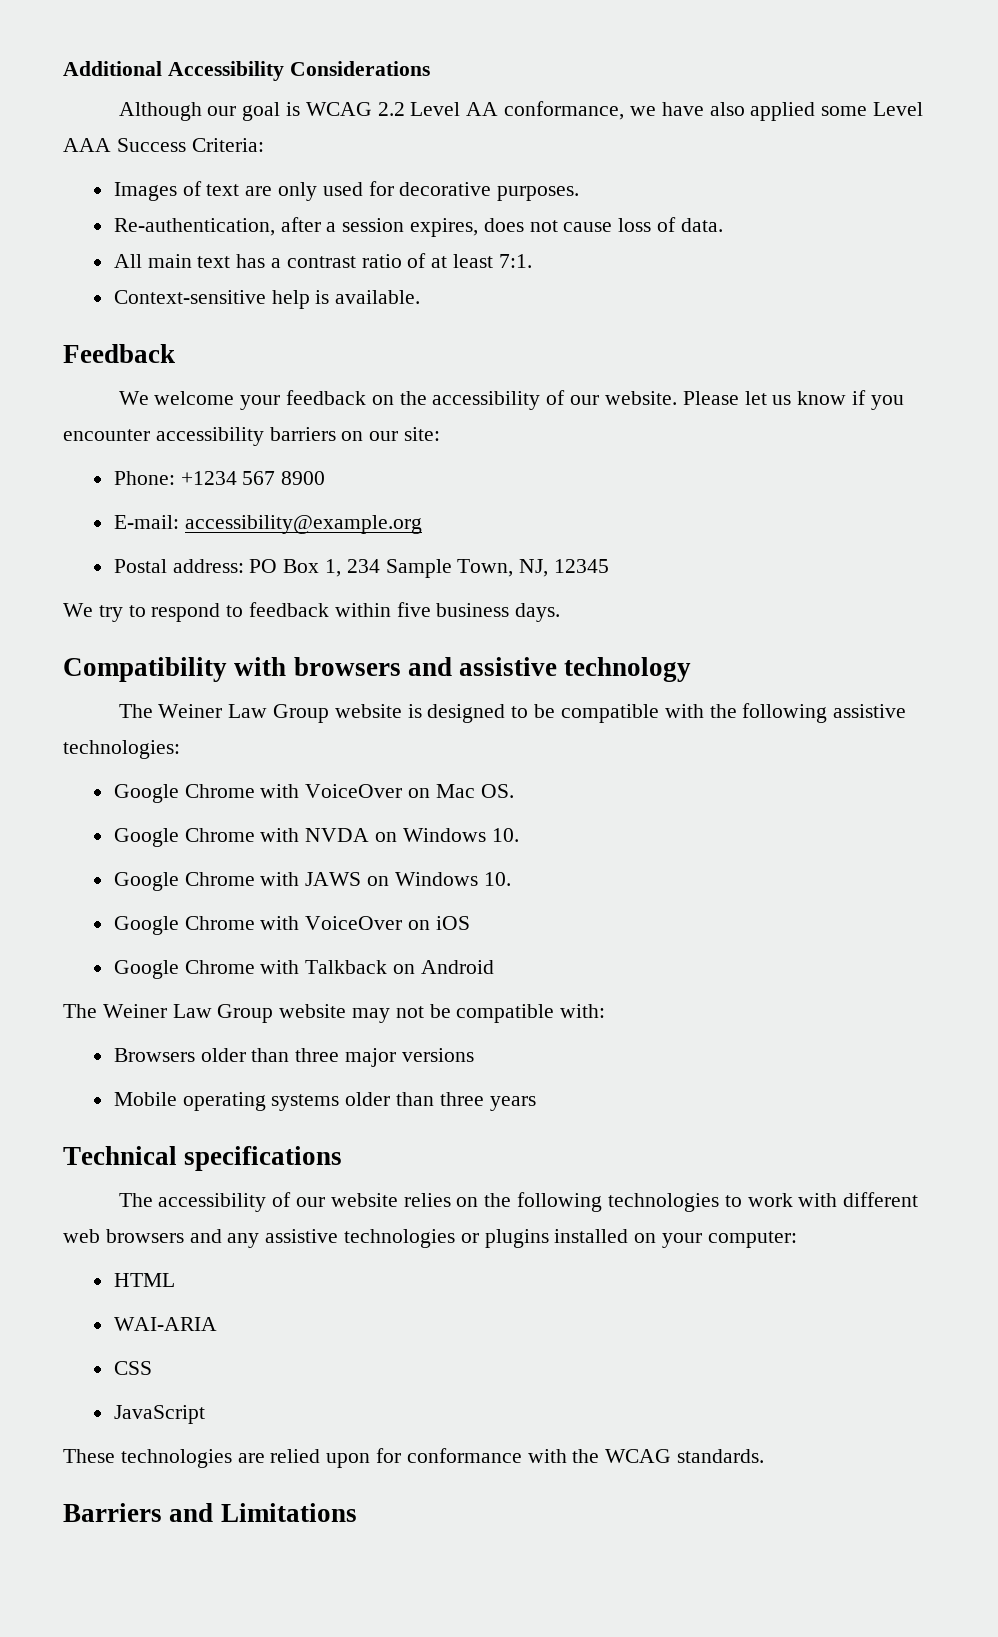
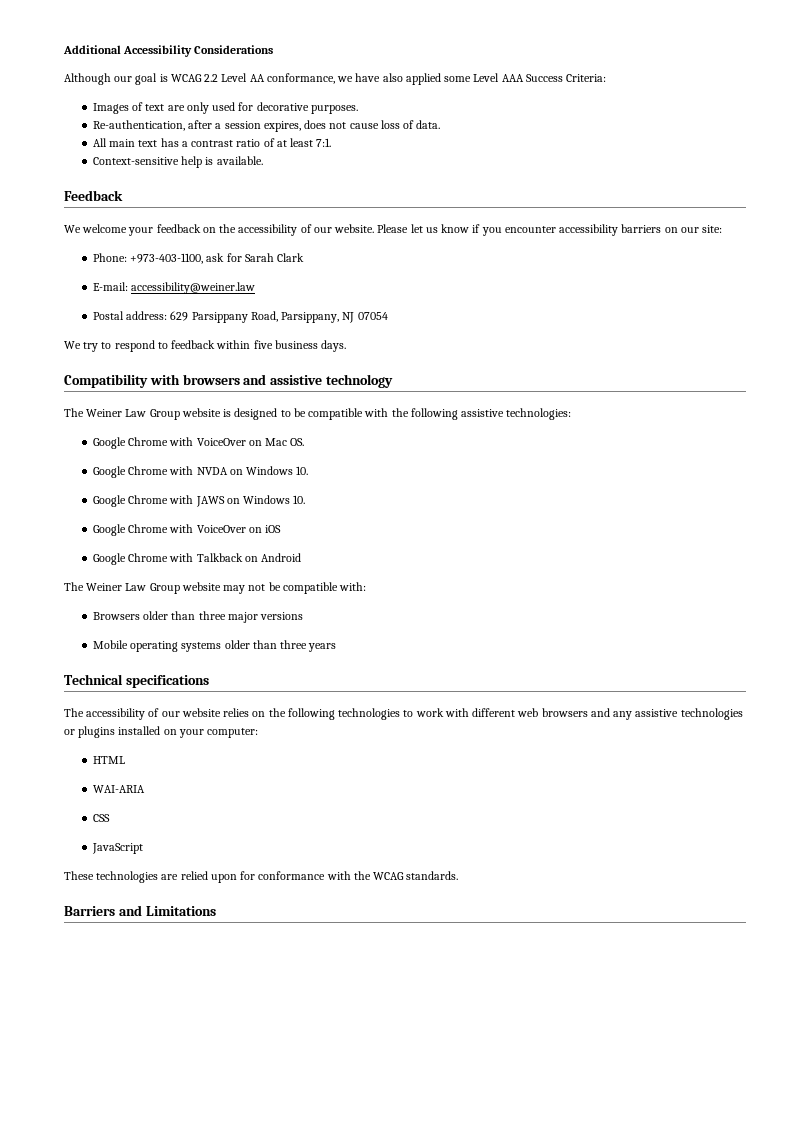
- Phone: +1234 567 8900
+ Phone: +973-403-1100, ask for Sarah Clark
- E-mail: accessibility@example.org
+ E-mail: accessibility@weiner.law
- Postal address: PO Box 1, 234 Sample Town, NJ, 12345
+ Postal address: 629 Parsippany Road, Parsippany, NJ 07054

